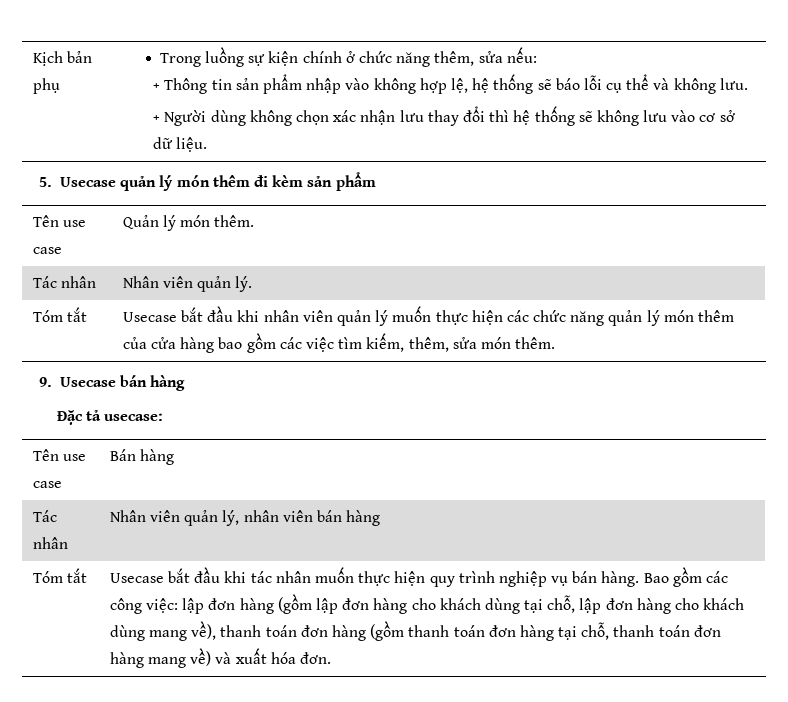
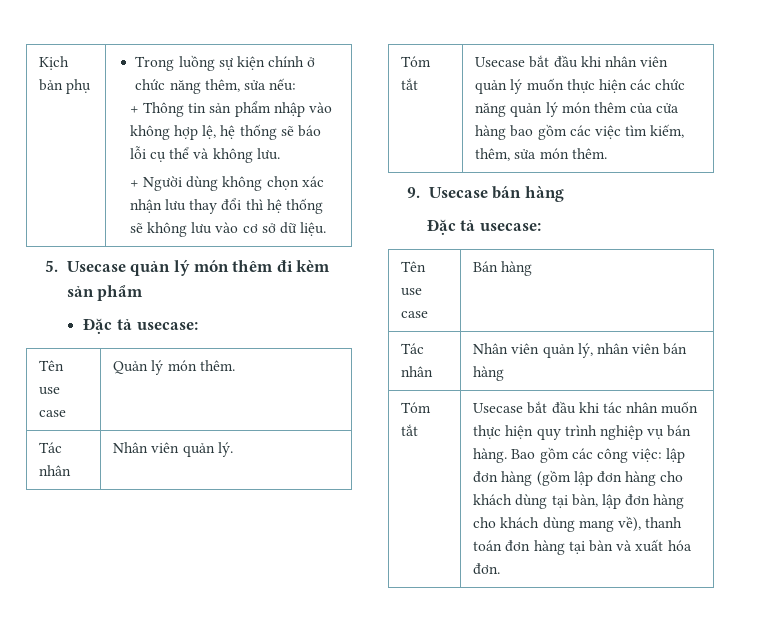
  5. Usecase quản lý món thêm đi kèm sản phẩm
+ Đặc tả usecase:
- Bao gồm các công việc: lập đơn hàng (gồm lập đơn hàng cho khách dùng tại chỗ, lập đơn hàng cho khách dùng mang về), thanh toán đơn hàng (gồm thanh toán đơn hàng tại chỗ, thanh toán đơn hàng mang về) và xuất hóa đơn.
+ Bao gồm các công việc: lập đơn hàng (gồm lập đơn hàng cho khách dùng tại bàn, lập đơn hàng cho khách dùng mang về), thanh toán đơn hàng tại bàn và xuất hóa đơn.

